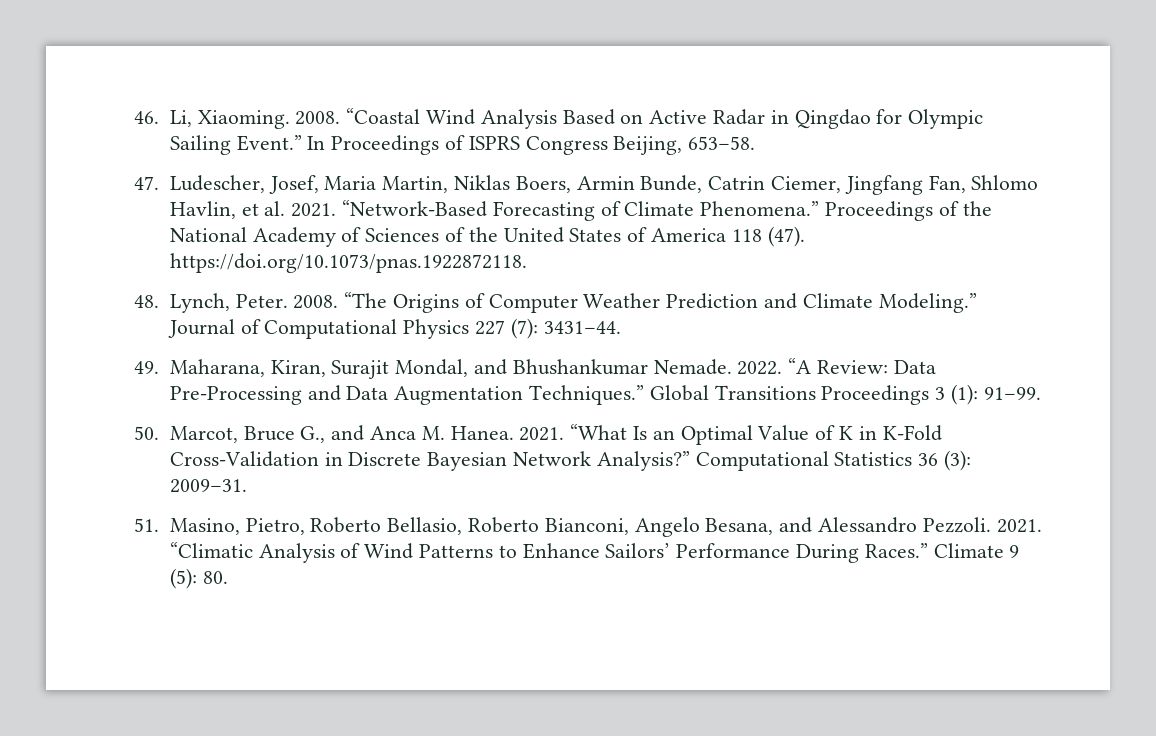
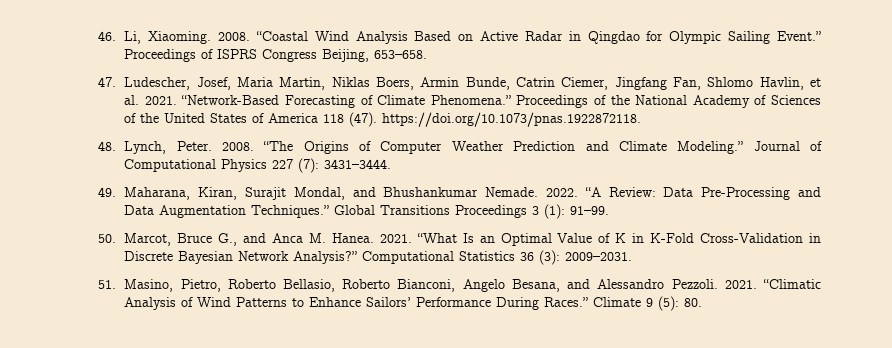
- In Proceedings of ISPRS Congress Beijing, 653–58.
+ Proceedings of ISPRS Congress Beijing, 653–658.
- Journal of Computational Physics 227 (7): 3431–44.
+ Journal of Computational Physics 227 (7): 3431–3444.
- Computational Statistics 36 (3): 2009–31.
+ Computational Statistics 36 (3): 2009–2031.

